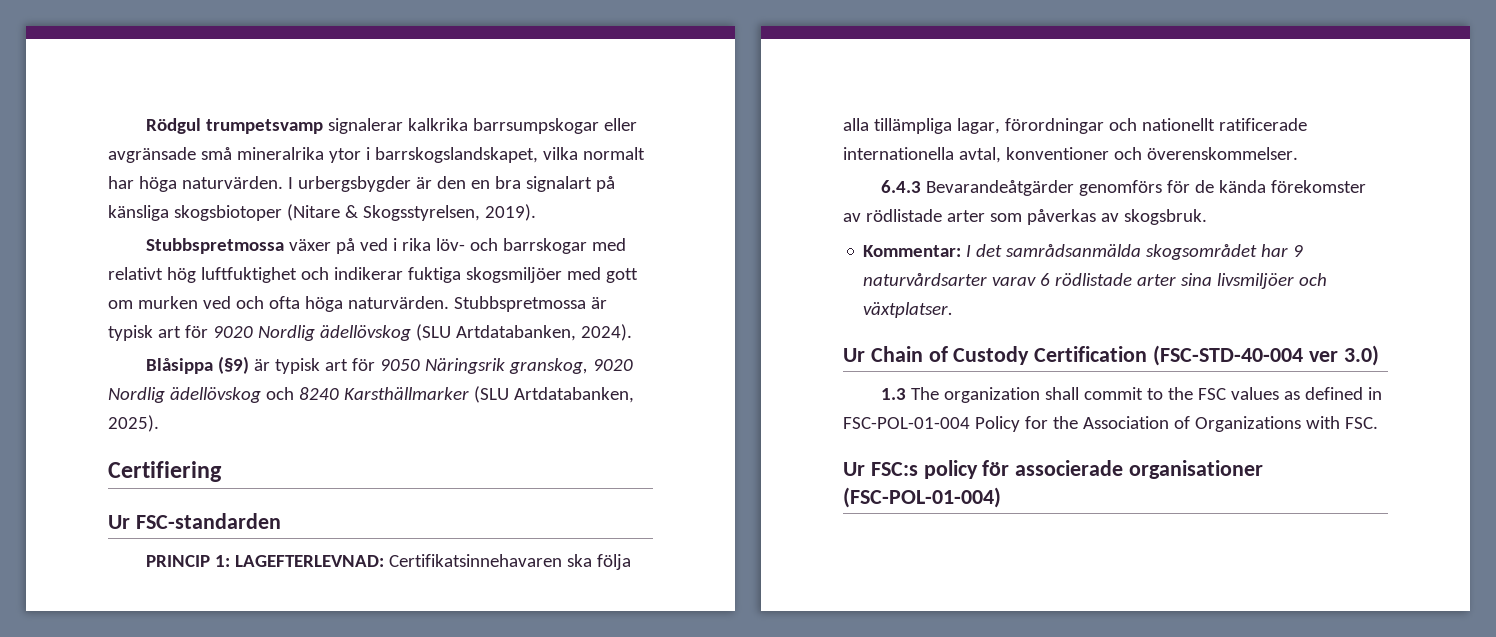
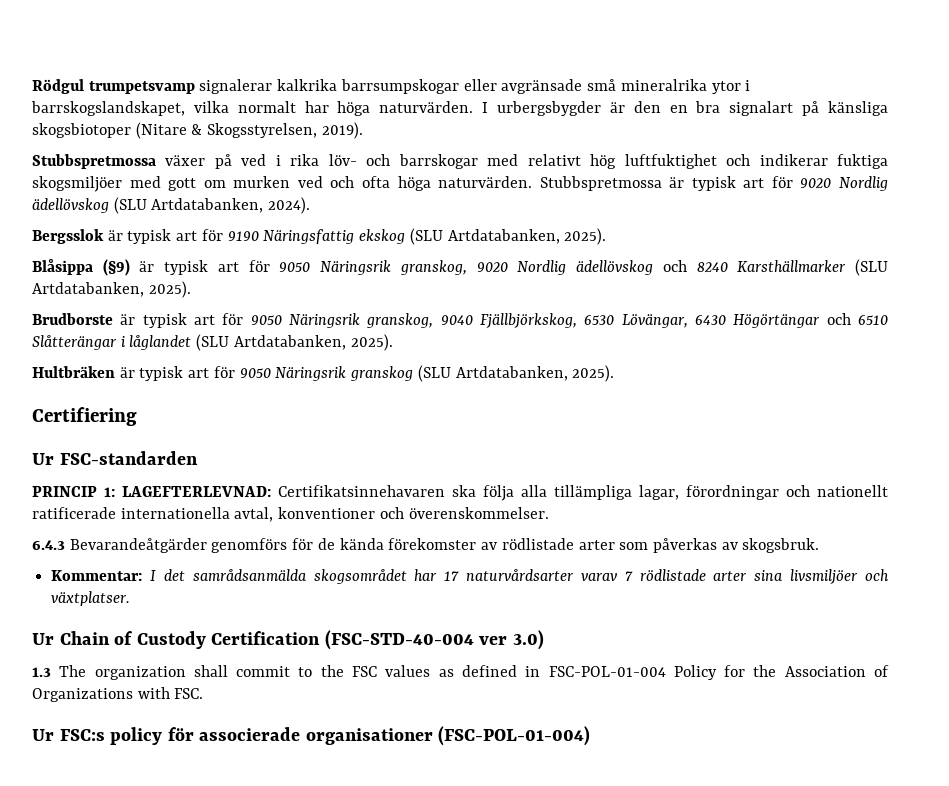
+ Bergsslok är typisk art för 9190 Näringsfattig ekskog (SLU Artdatabanken, 2025).
+ Brudborste är typisk art för 9050 Näringsrik granskog, 9040 Fjällbjörkskog, 6530 Lövängar, 6430 Högörtängar och 6510 Slåtterängar i låglandet (SLU Artdatabanken, 2025).
+ Hultbräken är typisk art för 9050 Näringsrik granskog (SLU Artdatabanken, 2025).
- Kommentar: I det samrådsanmälda skogsområdet har 9 naturvårdsarter varav 6 rödlistade arter sina livsmiljöer och växtplatser.
+ Kommentar: I det samrådsanmälda skogsområdet har 17 naturvårdsarter varav 7 rödlistade arter sina livsmiljöer och växtplatser.

